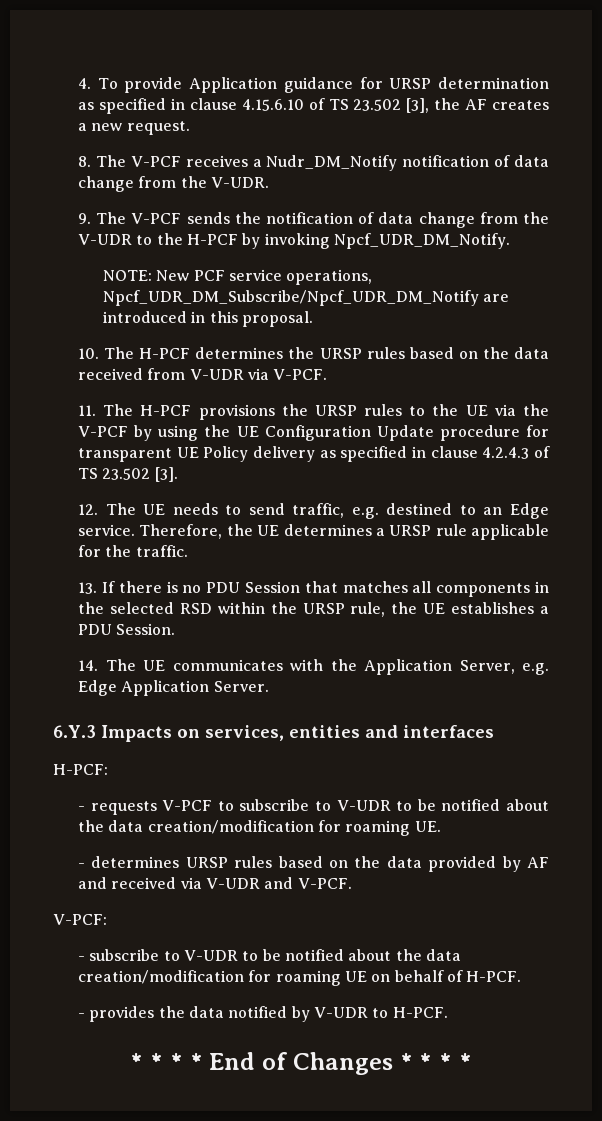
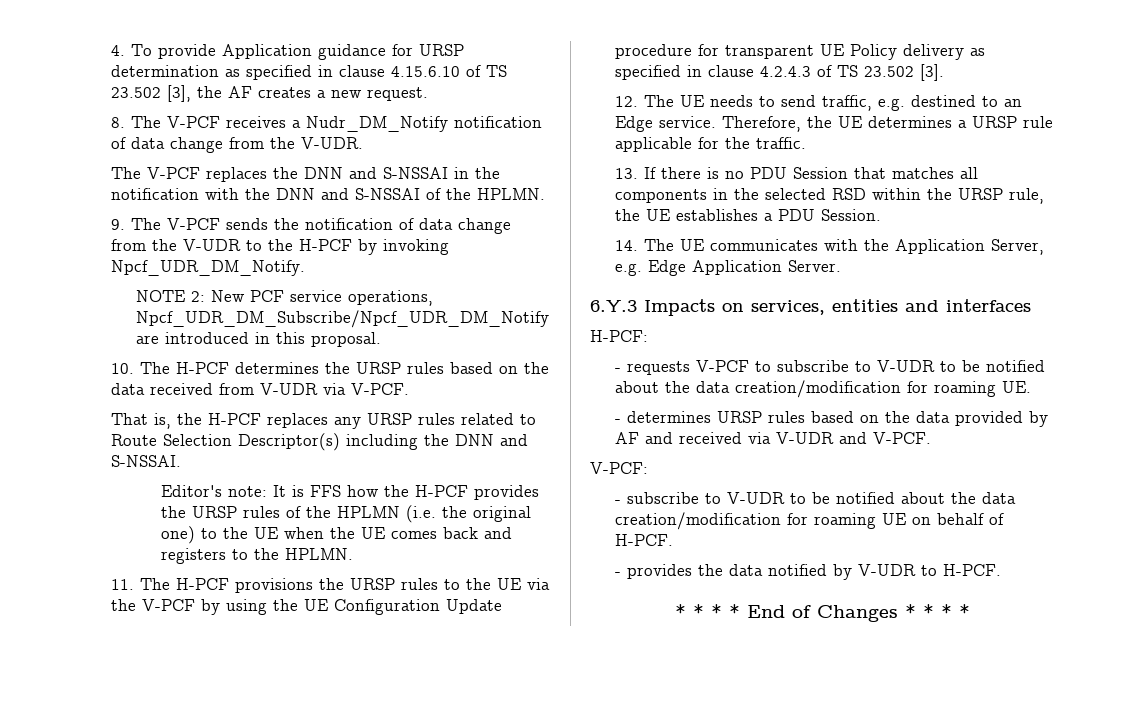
+ The V-PCF replaces the DNN and S-NSSAI in the notification with the DNN and S-NSSAI of the HPLMN.
- NOTE: New PCF service operations, Npcf_UDR_DM_Subscribe/Npcf_UDR_DM_Notify are introduced in this proposal.
+ NOTE 2: New PCF service operations, Npcf_UDR_DM_Subscribe/Npcf_UDR_DM_Notify are introduced in this proposal.
+ That is, the H-PCF replaces any URSP rules related to Route Selection Descriptor(s) including the DNN and S-NSSAI.
+ Editor's note: It is FFS how the H-PCF provides the URSP rules of the HPLMN (i.e. the original one) to the UE when the UE comes back and registers to the HPLMN.

